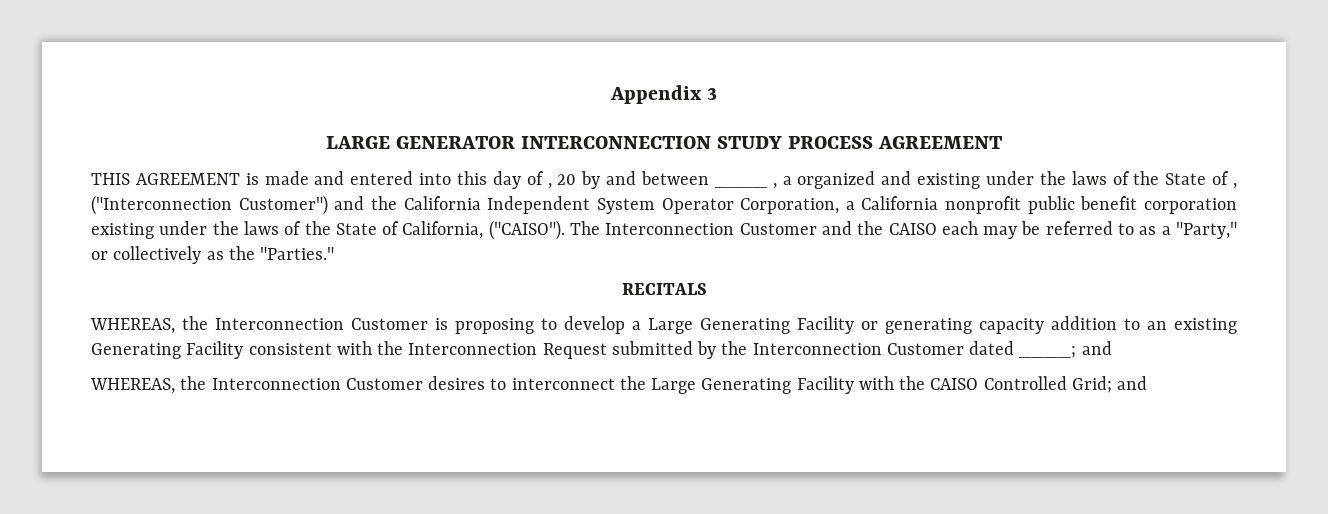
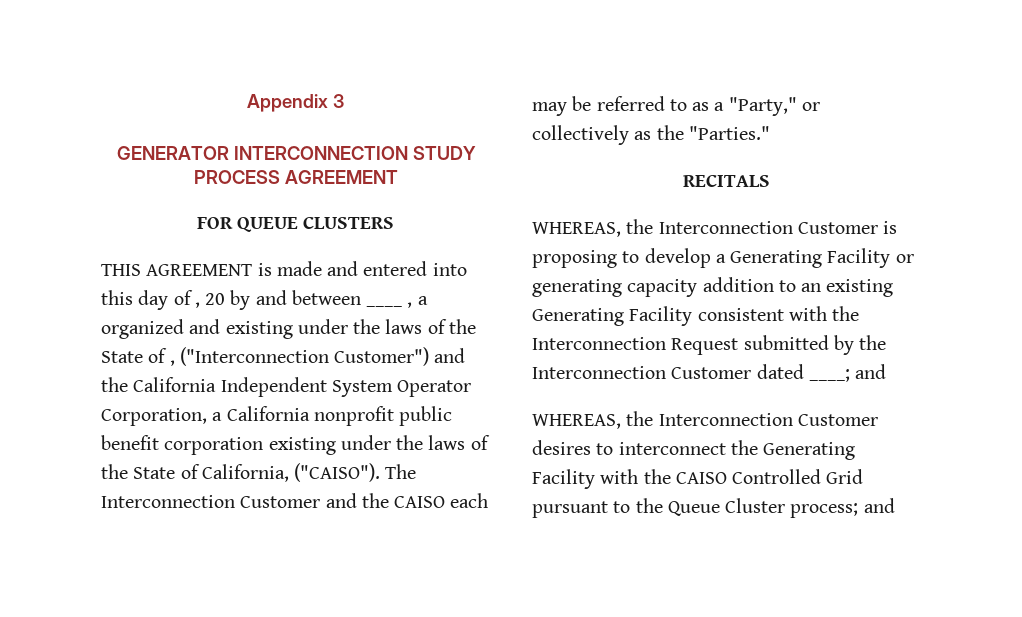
- LARGE GENERATOR INTERCONNECTION STUDY PROCESS AGREEMENT
+ GENERATOR INTERCONNECTION STUDY PROCESS AGREEMENT
+ FOR QUEUE CLUSTERS
- WHEREAS, the Interconnection Customer is proposing to develop a Large Generating Facility or generating capacity addition to an existing Generating Facility consistent with the Interconnection Request submitted by the Interconnection Customer dated ____; and
+ WHEREAS, the Interconnection Customer is proposing to develop a Generating Facility or generating capacity addition to an existing Generating Facility consistent with the Interconnection Request submitted by the Interconnection Customer dated ____; and
- WHEREAS, the Interconnection Customer desires to interconnect the Large Generating Facility with the CAISO Controlled Grid; and
+ WHEREAS, the Interconnection Customer desires to interconnect the Generating Facility with the CAISO Controlled Grid pursuant to the Queue Cluster process; and

